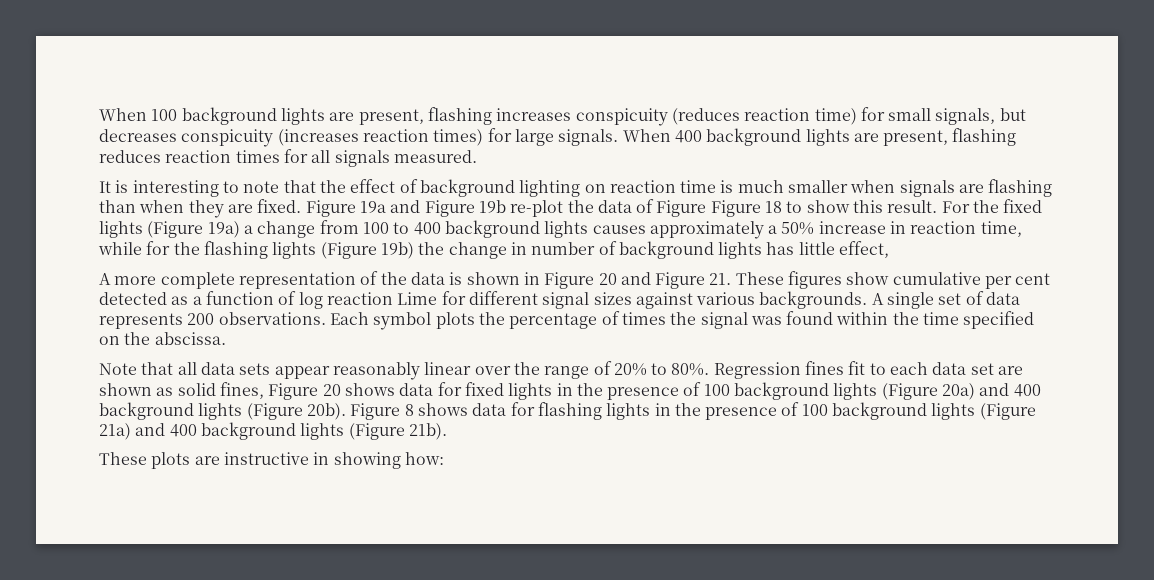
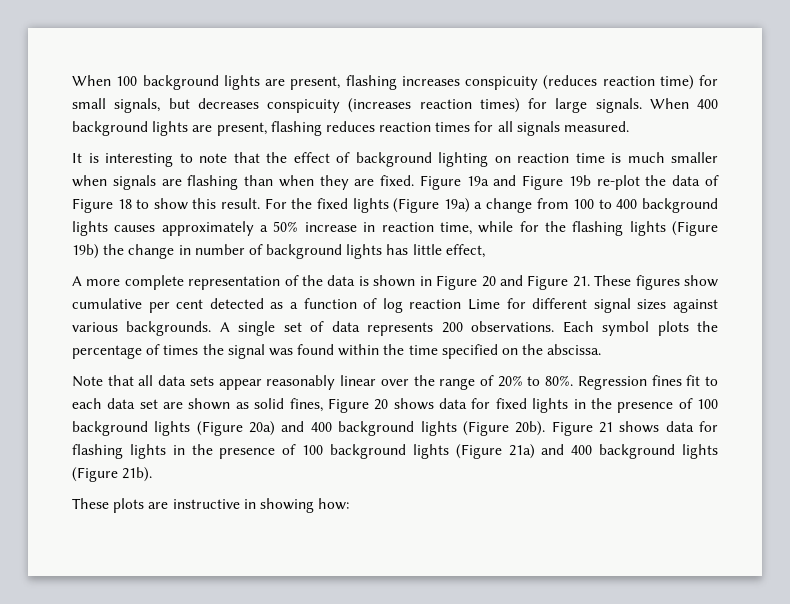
- Figure 19a and Figure 19b re-plot the data of Figure Figure 18 to show this result.
+ Figure 19a and Figure 19b re-plot the data of Figure 18 to show this result.
- Figure 8 shows data for flashing lights in the presence of 100 background lights (Figure 21a) and 400 background lights (Figure 21b).
+ Figure 21 shows data for flashing lights in the presence of 100 background lights (Figure 21a) and 400 background lights (Figure 21b).

